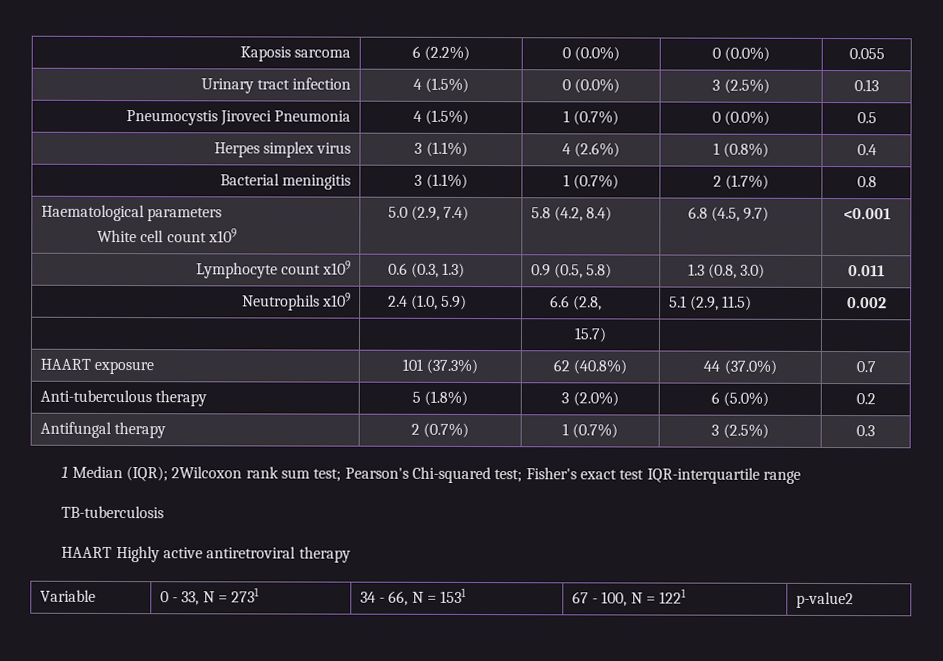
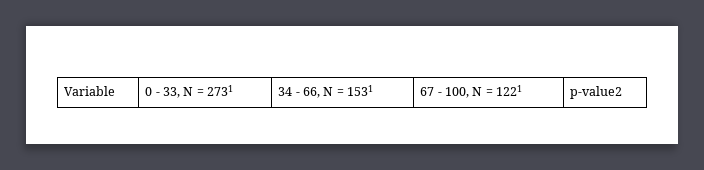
- Kaposis sarcoma | 6 (2.2%) | 0 (0.0%) | 0 (0.0%) | 0.055
- Urinary tract infection | 4 (1.5%) | 0 (0.0%) | 3 (2.5%) | 0.13
- Pneumocystis Jiroveci Pneumonia | 4 (1.5%) | 1 (0.7%) | 0 (0.0%) | 0.5
- Herpes simplex virus | 3 (1.1%) | 4 (2.6%) | 1 (0.8%) | 0.4
- Bacterial meningitis | 3 (1.1%) | 1 (0.7%) | 2 (1.7%) | 0.8
- Haematological parameters
- White cell count x109 | 5.0 (2.9, 7.4) | 5.8 (4.2, 8.4) | 6.8 (4.5, 9.7) | <0.001
- Lymphocyte count x109 | 0.6 (0.3, 1.3) | 0.9 (0.5, 5.8) | 1.3 (0.8, 3.0) | 0.011
- Neutrophils x109 | 2.4 (1.0, 5.9) | 6.6 (2.8, | 5.1 (2.9, 11.5) | 0.002
- | | 15.7) | |
- HAART exposure | 101 (37.3%) | 62 (40.8%) | 44 (37.0%) | 0.7
- Anti-tuberculous therapy | 5 (1.8%) | 3 (2.0%) | 6 (5.0%) | 0.2
- Antifungal therapy | 2 (0.7%) | 1 (0.7%) | 3 (2.5%) | 0.3
- 1 Median (IQR); 2Wilcoxon rank sum test; Pearson's Chi-squared test; Fisher's exact test IQR-interquartile range
- TB-tuberculosis
- HAART Highly active antiretroviral therapy

